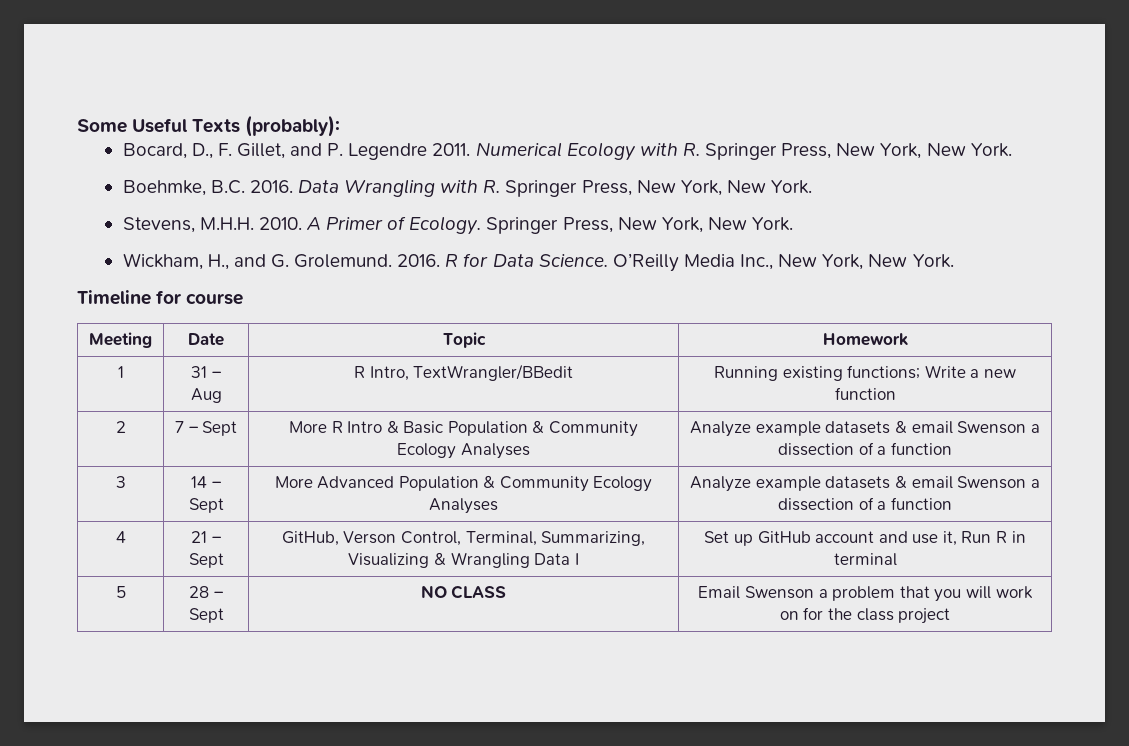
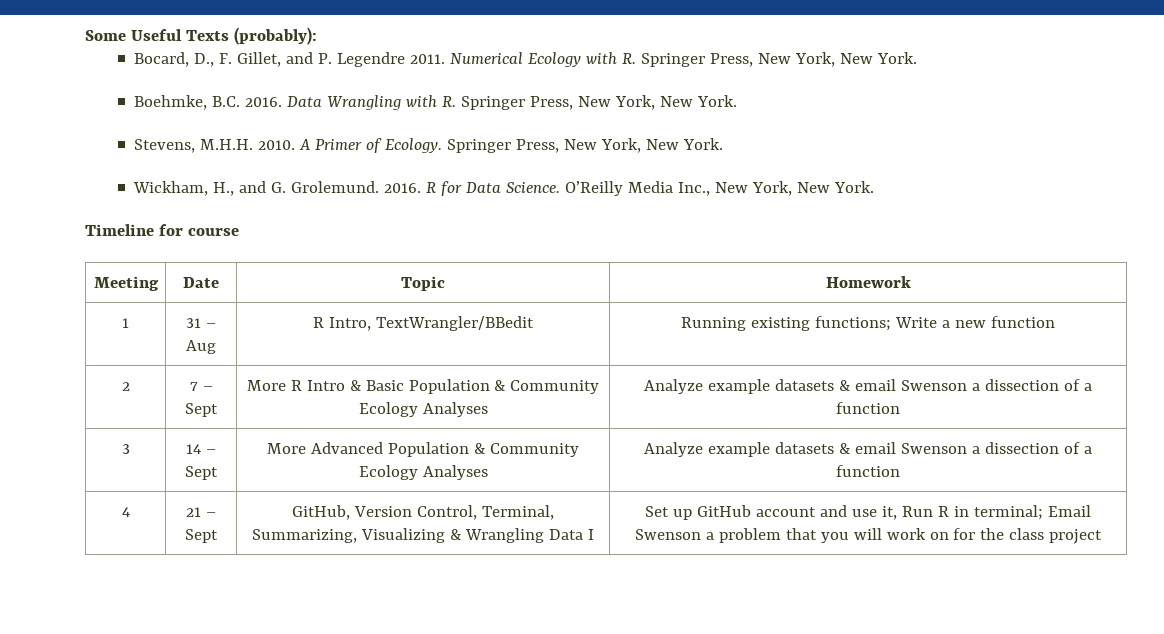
- 4 | 21 – Sept | GitHub, Verson Control, Terminal, Summarizing, Visualizing & Wrangling Data I | Set up GitHub account and use it, Run R in terminal
- 5 | 28 – Sept | NO CLASS | Email Swenson a problem that you will work on for the class project
+ 4 | 21 – Sept | GitHub, Version Control, Terminal, Summarizing, Visualizing & Wrangling Data I | Set up GitHub account and use it, Run R in terminal; Email Swenson a problem that you will work on for the class project

